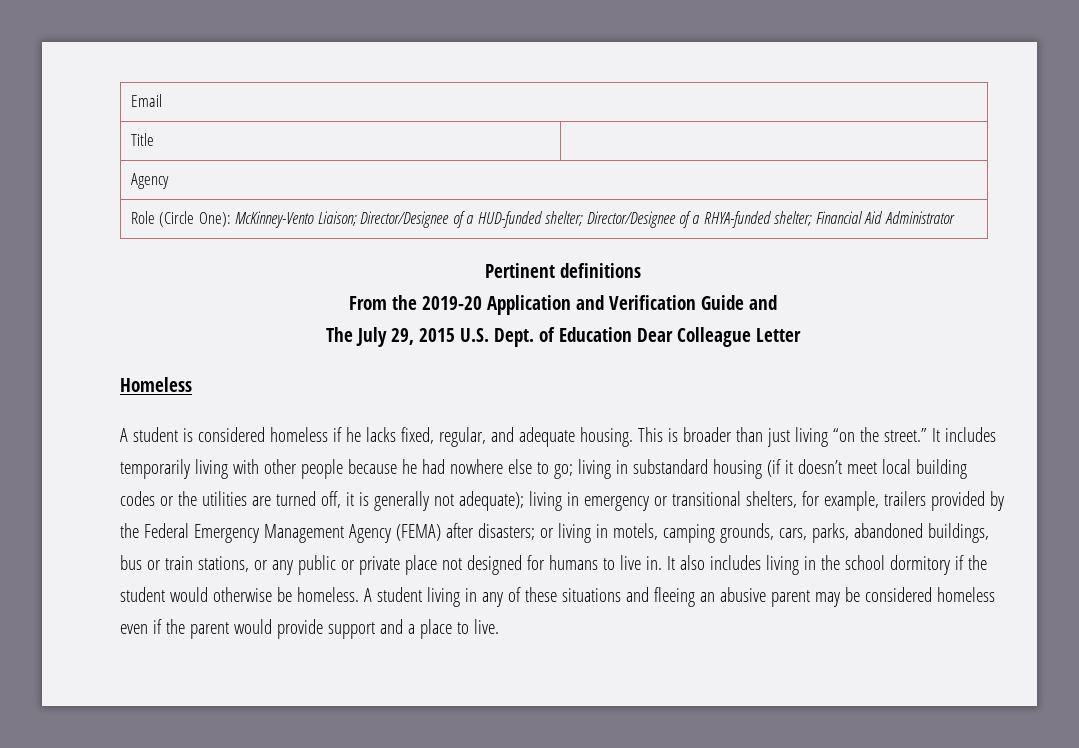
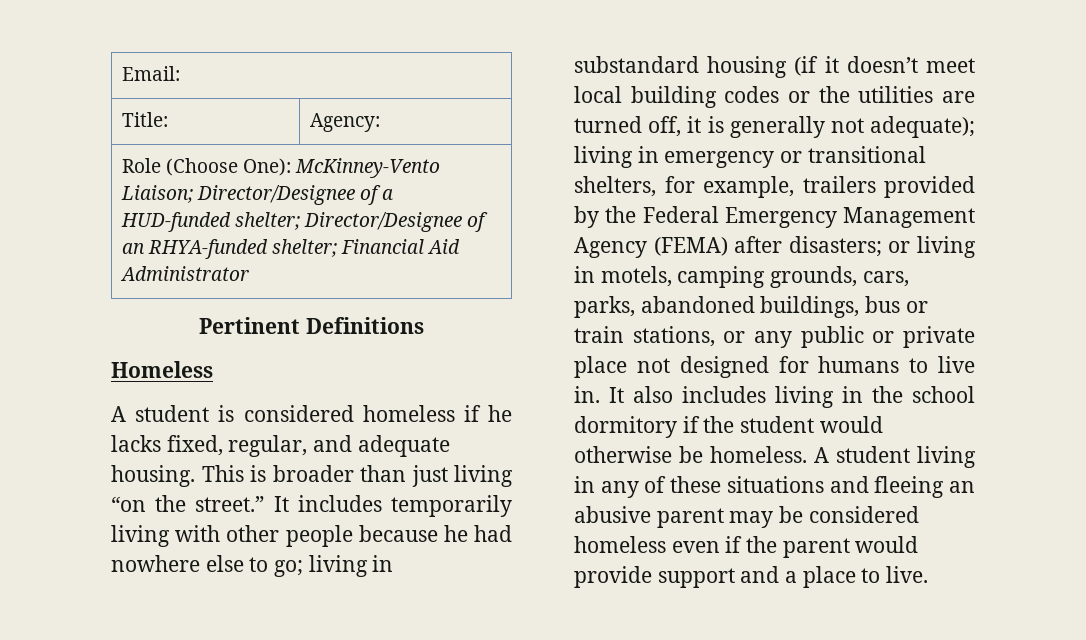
- Email
- Title |
- Agency
+ Email:
+ Title: | Agency:
- Role (Circle One): McKinney-Vento Liaison; Director/Designee of a HUD-funded shelter; Director/Designee of a RHYA-funded shelter; Financial Aid Administrator
+ Role (Choose One): McKinney-Vento Liaison; Director/Designee of a HUD-funded shelter; Director/Designee of an RHYA-funded shelter; Financial Aid Administrator
- Pertinent definitions
- From the 2019-20 Application and Verification Guide and
- The July 29, 2015 U.S. Dept. of Education Dear Colleague Letter
+ Pertinent Definitions

